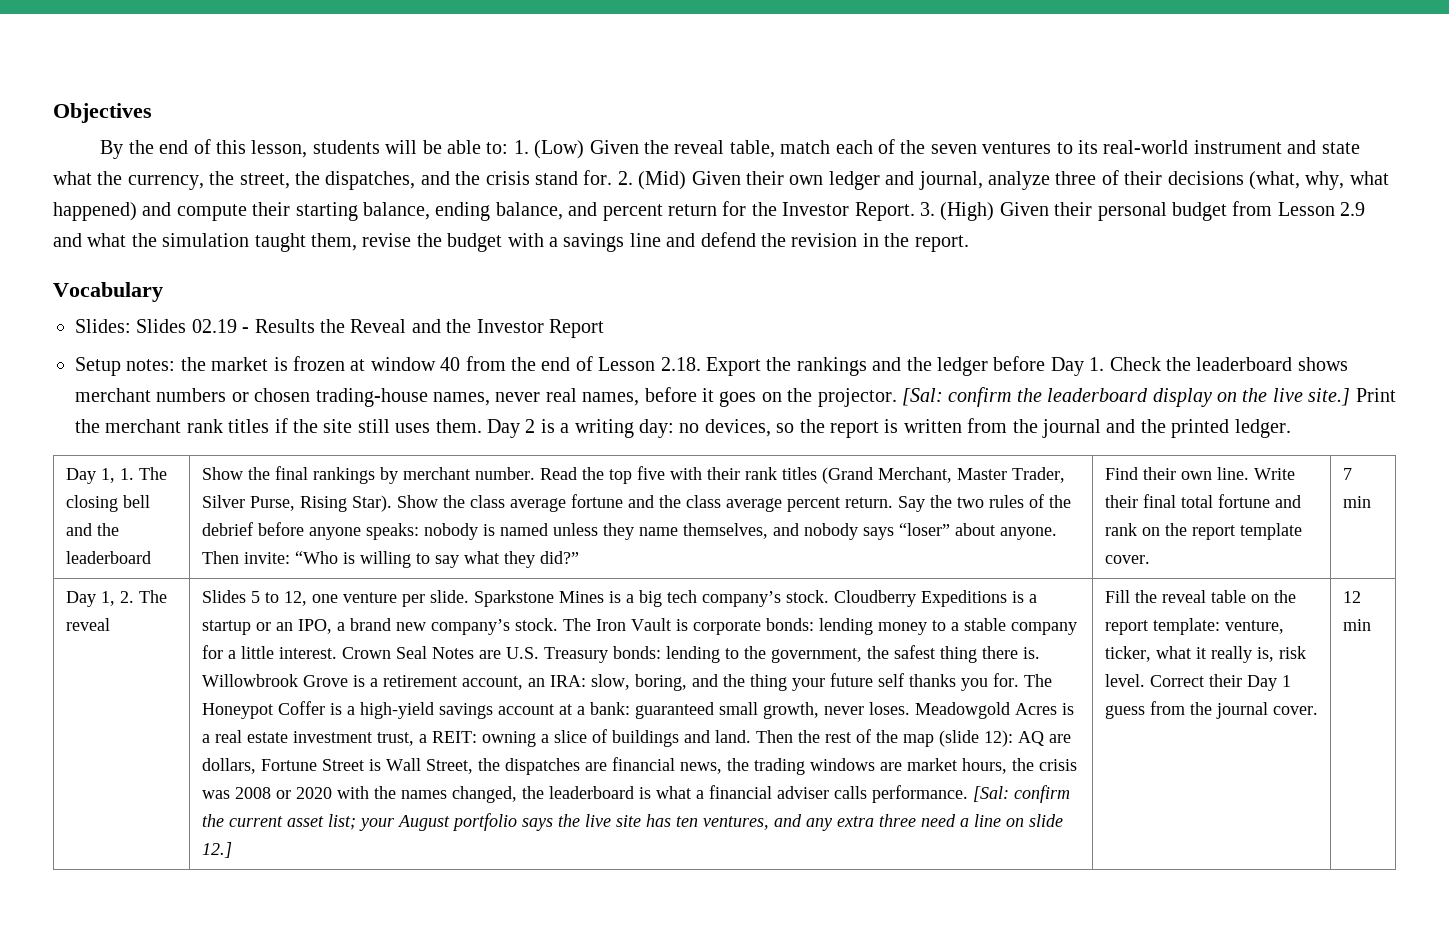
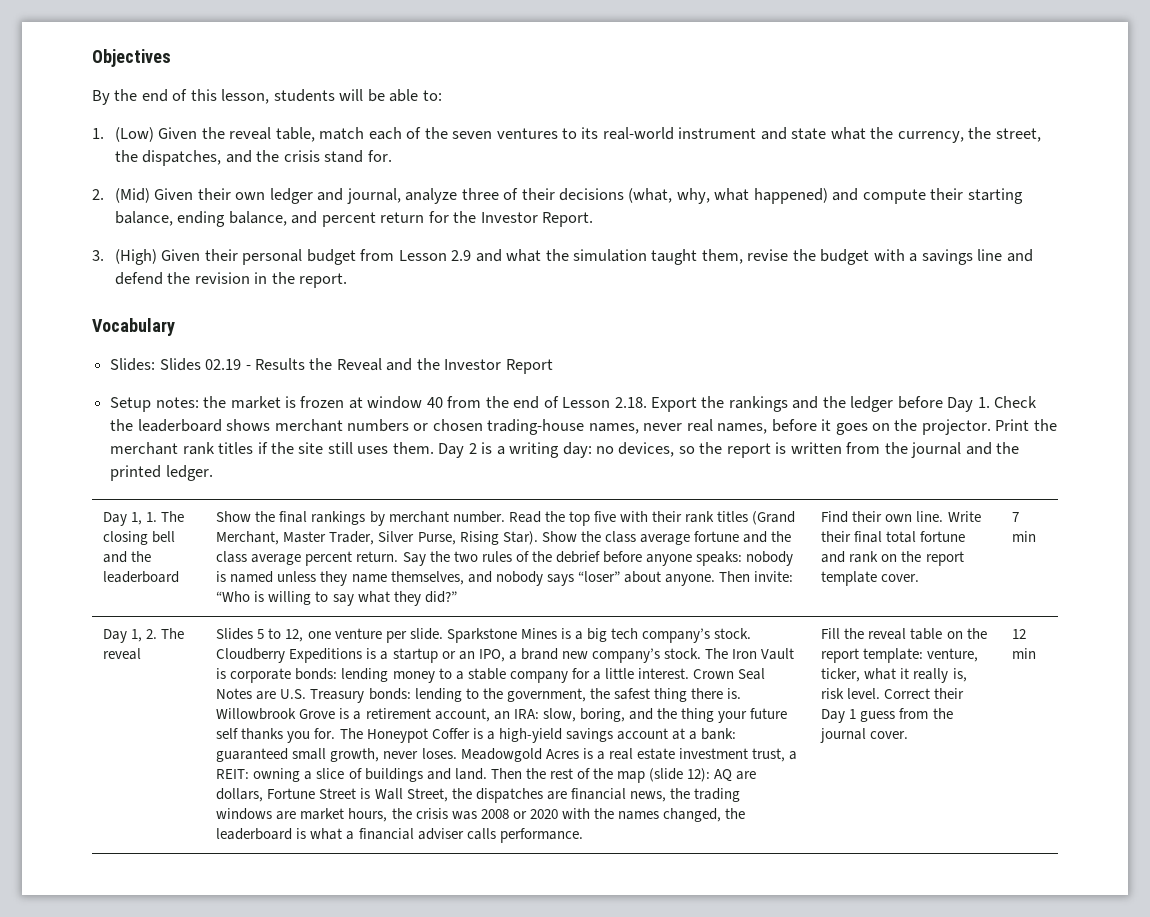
- By the end of this lesson, students will be able to: 1. (Low) Given the reveal table, match each of the seven ventures to its real-world instrument and state what the currency, the street, the dispatches, and the crisis stand for. 2. (Mid) Given their own ledger and journal, analyze three of their decisions (what, why, what happened) and compute their starting balance, ending balance, and percent return for the Investor Report. 3. (High) Given their personal budget from Lesson 2.9 and what the simulation taught them, revise the budget with a savings line and defend the revision in the report.
+ By the end of this lesson, students will be able to:
+ 1. (Low) Given the reveal table, match each of the seven ventures to its real-world instrument and state what the currency, the street, the dispatches, and the crisis stand for.
+ 2. (Mid) Given their own ledger and journal, analyze three of their decisions (what, why, what happened) and compute their starting balance, ending balance, and percent return for the Investor Report.
+ 3. (High) Given their personal budget from Lesson 2.9 and what the simulation taught them, revise the budget with a savings line and defend the revision in the report.
- [Sal: confirm the leaderboard display on the live site.]
- [Sal: confirm the current asset list; your August portfolio says the live site has ten ventures, and any extra three need a line on slide 12.]

